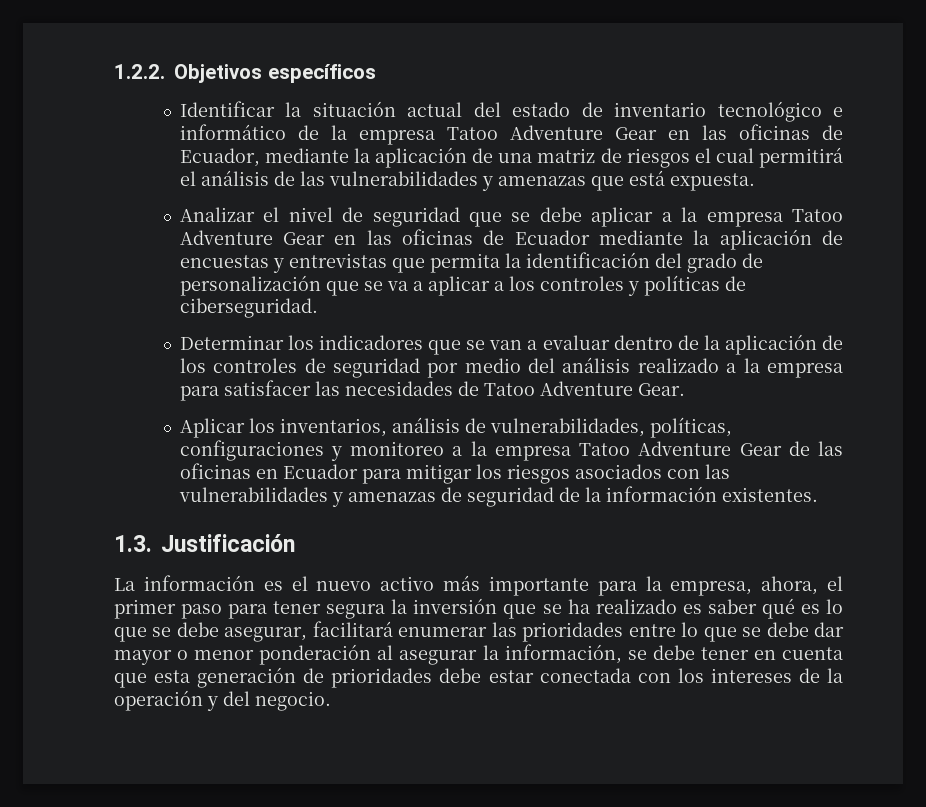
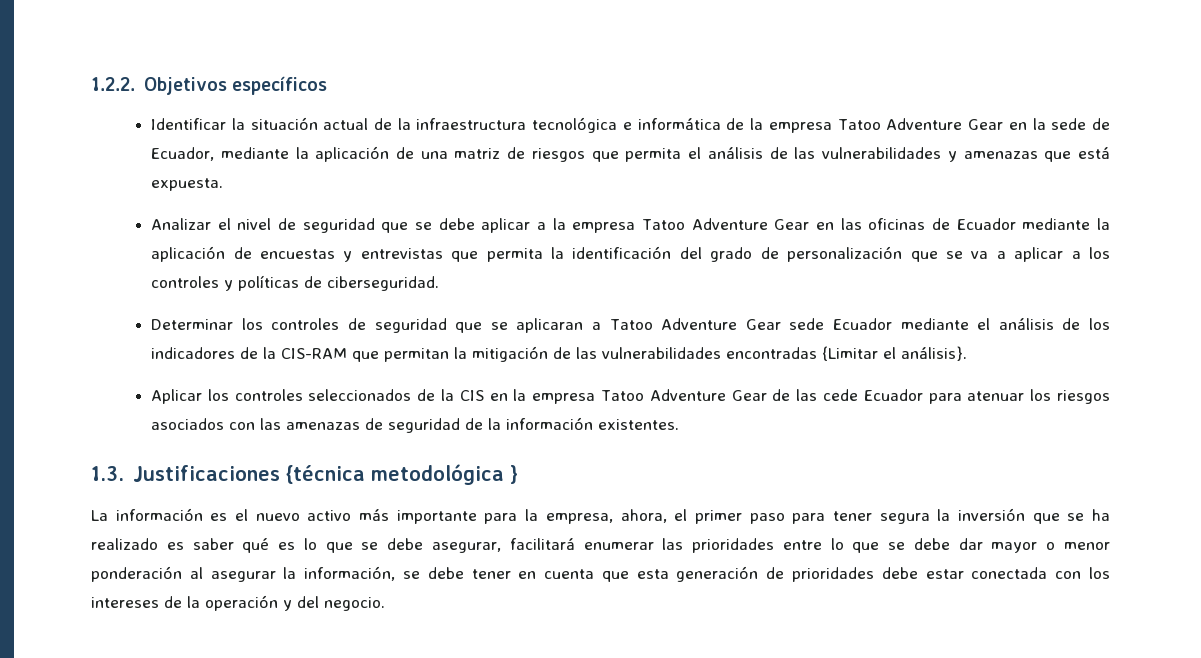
- Identificar la situación actual del estado de inventario tecnológico e informático de la empresa Tatoo Adventure Gear en las oficinas de Ecuador, mediante la aplicación de una matriz de riesgos el cual permitirá el análisis de las vulnerabilidades y amenazas que está expuesta.
+ Identificar la situación actual de la infraestructura tecnológica e informática de la empresa Tatoo Adventure Gear en la sede de Ecuador, mediante la aplicación de una matriz de riesgos que permita el análisis de las vulnerabilidades y amenazas que está expuesta.
- Determinar los indicadores que se van a evaluar dentro de la aplicación de los controles de seguridad por medio del análisis realizado a la empresa para satisfacer las necesidades de Tatoo Adventure Gear.
- Aplicar los inventarios, análisis de vulnerabilidades, políticas, configuraciones y monitoreo a la empresa Tatoo Adventure Gear de las oficinas en Ecuador para mitigar los riesgos asociados con las vulnerabilidades y amenazas de seguridad de la información existentes.
+ Determinar los controles de seguridad que se aplicaran a Tatoo Adventure Gear sede Ecuador mediante el análisis de los indicadores de la CIS-RAM que permitan la mitigación de las vulnerabilidades encontradas {Limitar el análisis}.
+ Aplicar los controles seleccionados de la CIS en la empresa Tatoo Adventure Gear de las cede Ecuador para atenuar los riesgos asociados con las amenazas de seguridad de la información existentes.
- 1.3. Justificación
+ 1.3. Justificaciones {técnica metodológica }

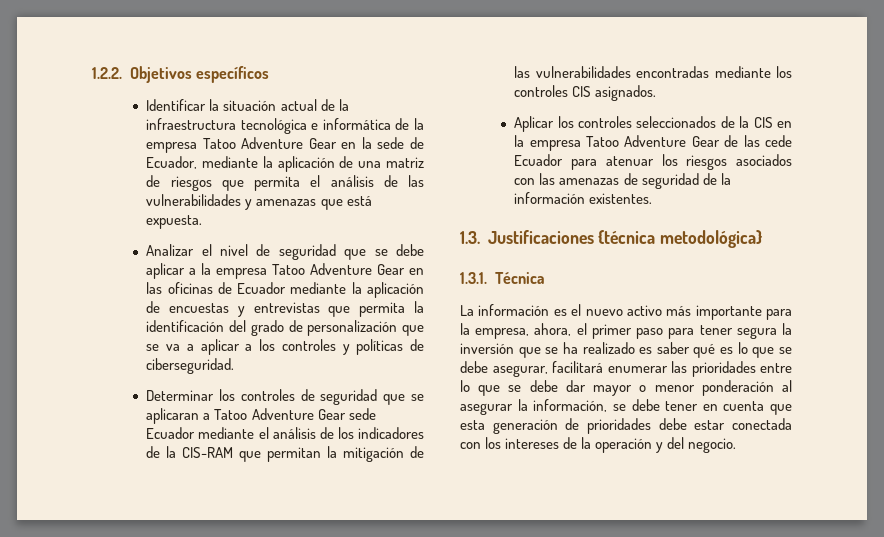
- Determinar los controles de seguridad que se aplicaran a Tatoo Adventure Gear sede Ecuador mediante el análisis de los indicadores de la CIS-RAM que permitan la mitigación de las vulnerabilidades encontradas {Limitar el análisis}.
+ Determinar los controles de seguridad que se aplicaran a Tatoo Adventure Gear sede Ecuador mediante el análisis de los indicadores de la CIS-RAM que permitan la mitigación de las vulnerabilidades encontradas mediante los controles CIS asignados.
- 1.3. Justificaciones {técnica metodológica }
+ 1.3. Justificaciones {técnica metodológica}
+ 1.3.1. Técnica

